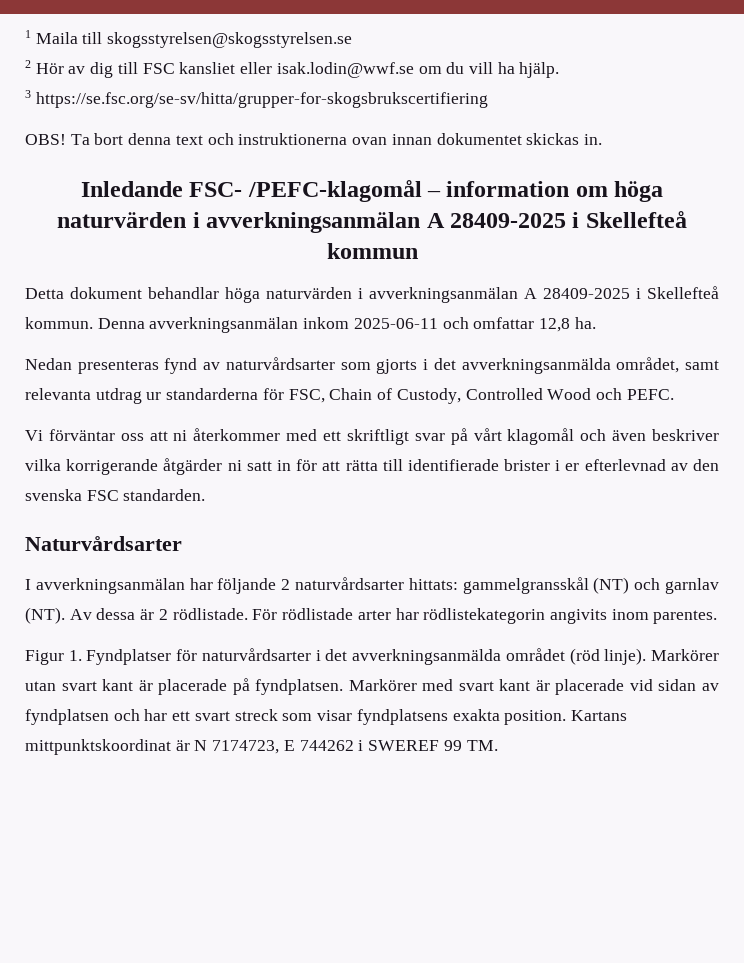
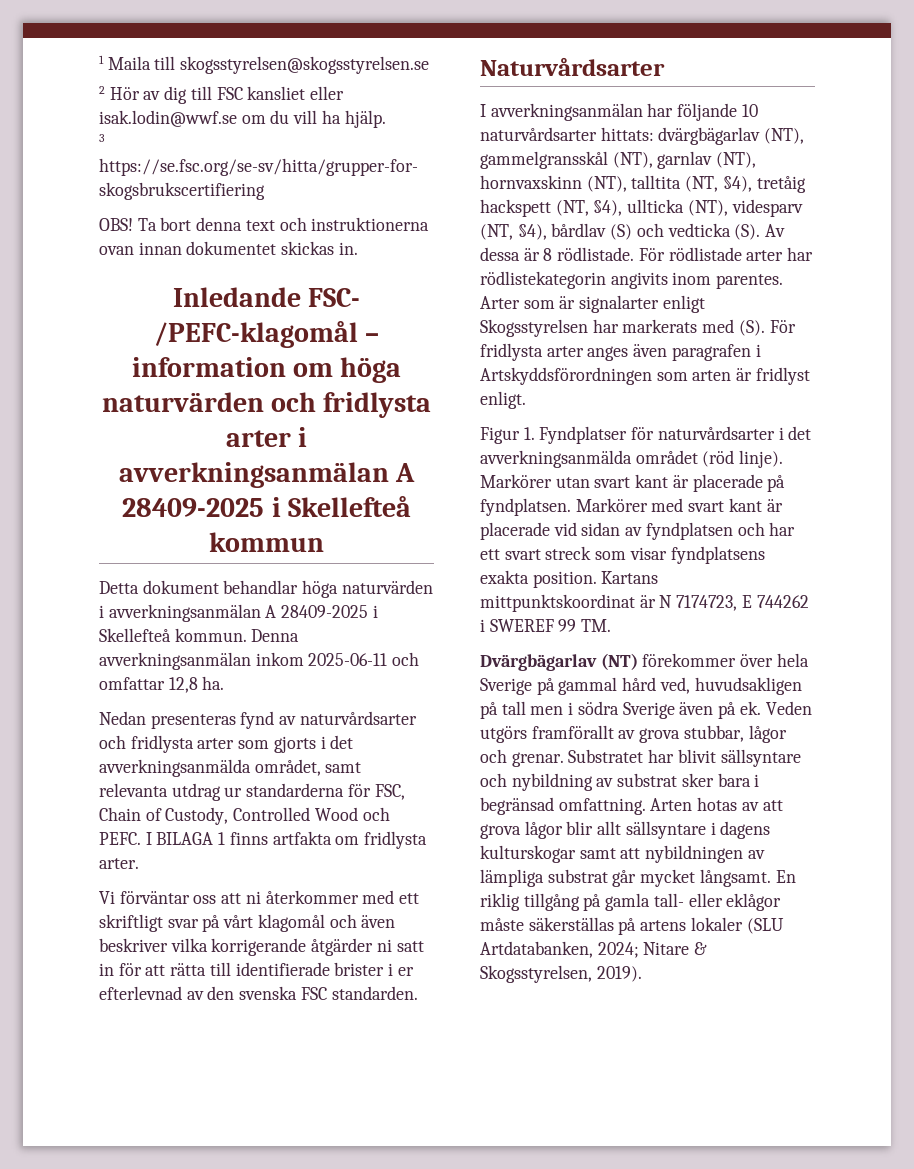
- Inledande FSC- /PEFC-klagomål – information om höga naturvärden i avverkningsanmälan A 28409-2025 i Skellefteå kommun
+ Inledande FSC- /PEFC-klagomål – information om höga naturvärden och fridlysta arter i avverkningsanmälan A 28409-2025 i Skellefteå kommun
- Nedan presenteras fynd av naturvårdsarter som gjorts i det avverkningsanmälda området, samt relevanta utdrag ur standarderna för FSC, Chain of Custody, Controlled Wood och PEFC.
+ Nedan presenteras fynd av naturvårdsarter och fridlysta arter som gjorts i det avverkningsanmälda området, samt relevanta utdrag ur standarderna för FSC, Chain of Custody, Controlled Wood och PEFC. I BILAGA 1 finns artfakta om fridlysta arter.
- I avverkningsanmälan har följande 2 naturvårdsarter hittats: gammelgransskål (NT) och garnlav (NT). Av dessa är 2 rödlistade.
+ I avverkningsanmälan har följande 10 naturvårdsarter hittats: dvärgbägarlav (NT), gammelgransskål (NT), garnlav (NT), hornvaxskinn (NT), talltita (NT, §4), tretåig hackspett (NT, §4), ullticka (NT), videsparv (NT, §4), bårdlav (S) och vedticka (S). Av dessa är 8 rödlistade.
+ Arter som är signalarter enligt Skogsstyrelsen har markerats med (S). För fridlysta arter anges även paragrafen i Artskyddsförordningen som arten är fridlyst enligt.
+ Dvärgbägarlav (NT) förekommer över hela Sverige på gammal hård ved, huvudsakligen på tall men i södra Sverige även på ek. Veden utgörs framförallt av grova stubbar, lågor och grenar. Substratet har blivit sällsyntare och nybildning av substrat sker bara i begränsad omfattning. Arten hotas av att grova lågor blir allt sällsyntare i dagens kulturskogar samt att nybildningen av lämpliga substrat går mycket långsamt. En riklig tillgång på gamla tall- eller eklågor måste säkerställas på artens lokaler (SLU Artdatabanken, 2024; Nitare & Skogsstyrelsen, 2019).

